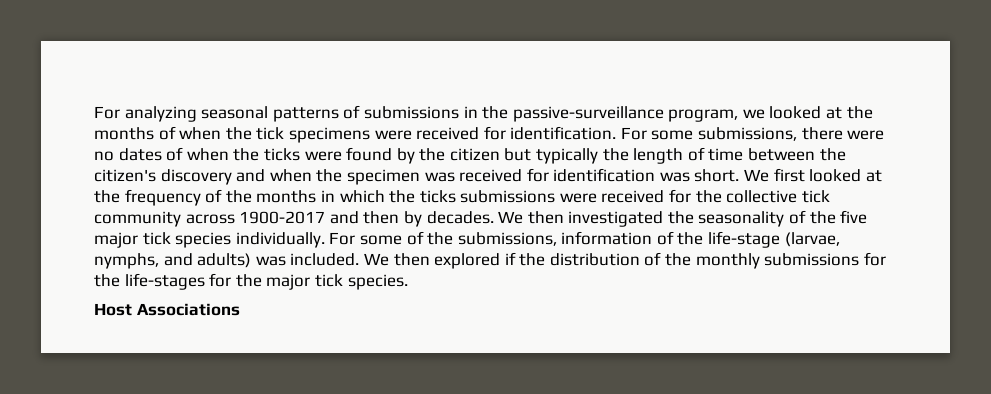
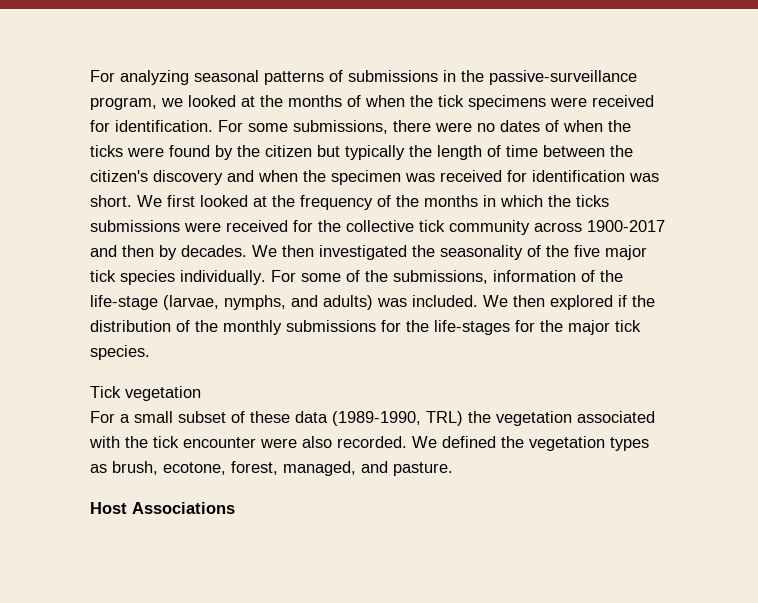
+ Tick vegetation
+ For a small subset of these data (1989-1990, TRL) the vegetation associated with the tick encounter were also recorded. We defined the vegetation types as brush, ecotone, forest, managed, and pasture.

